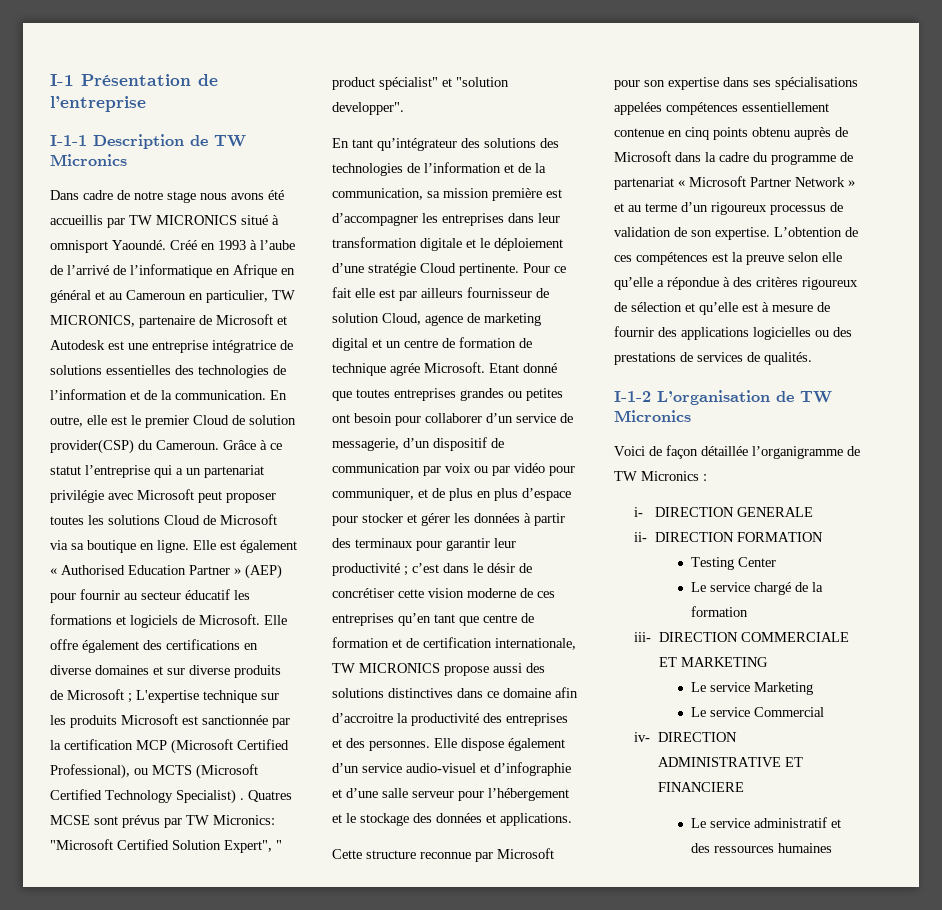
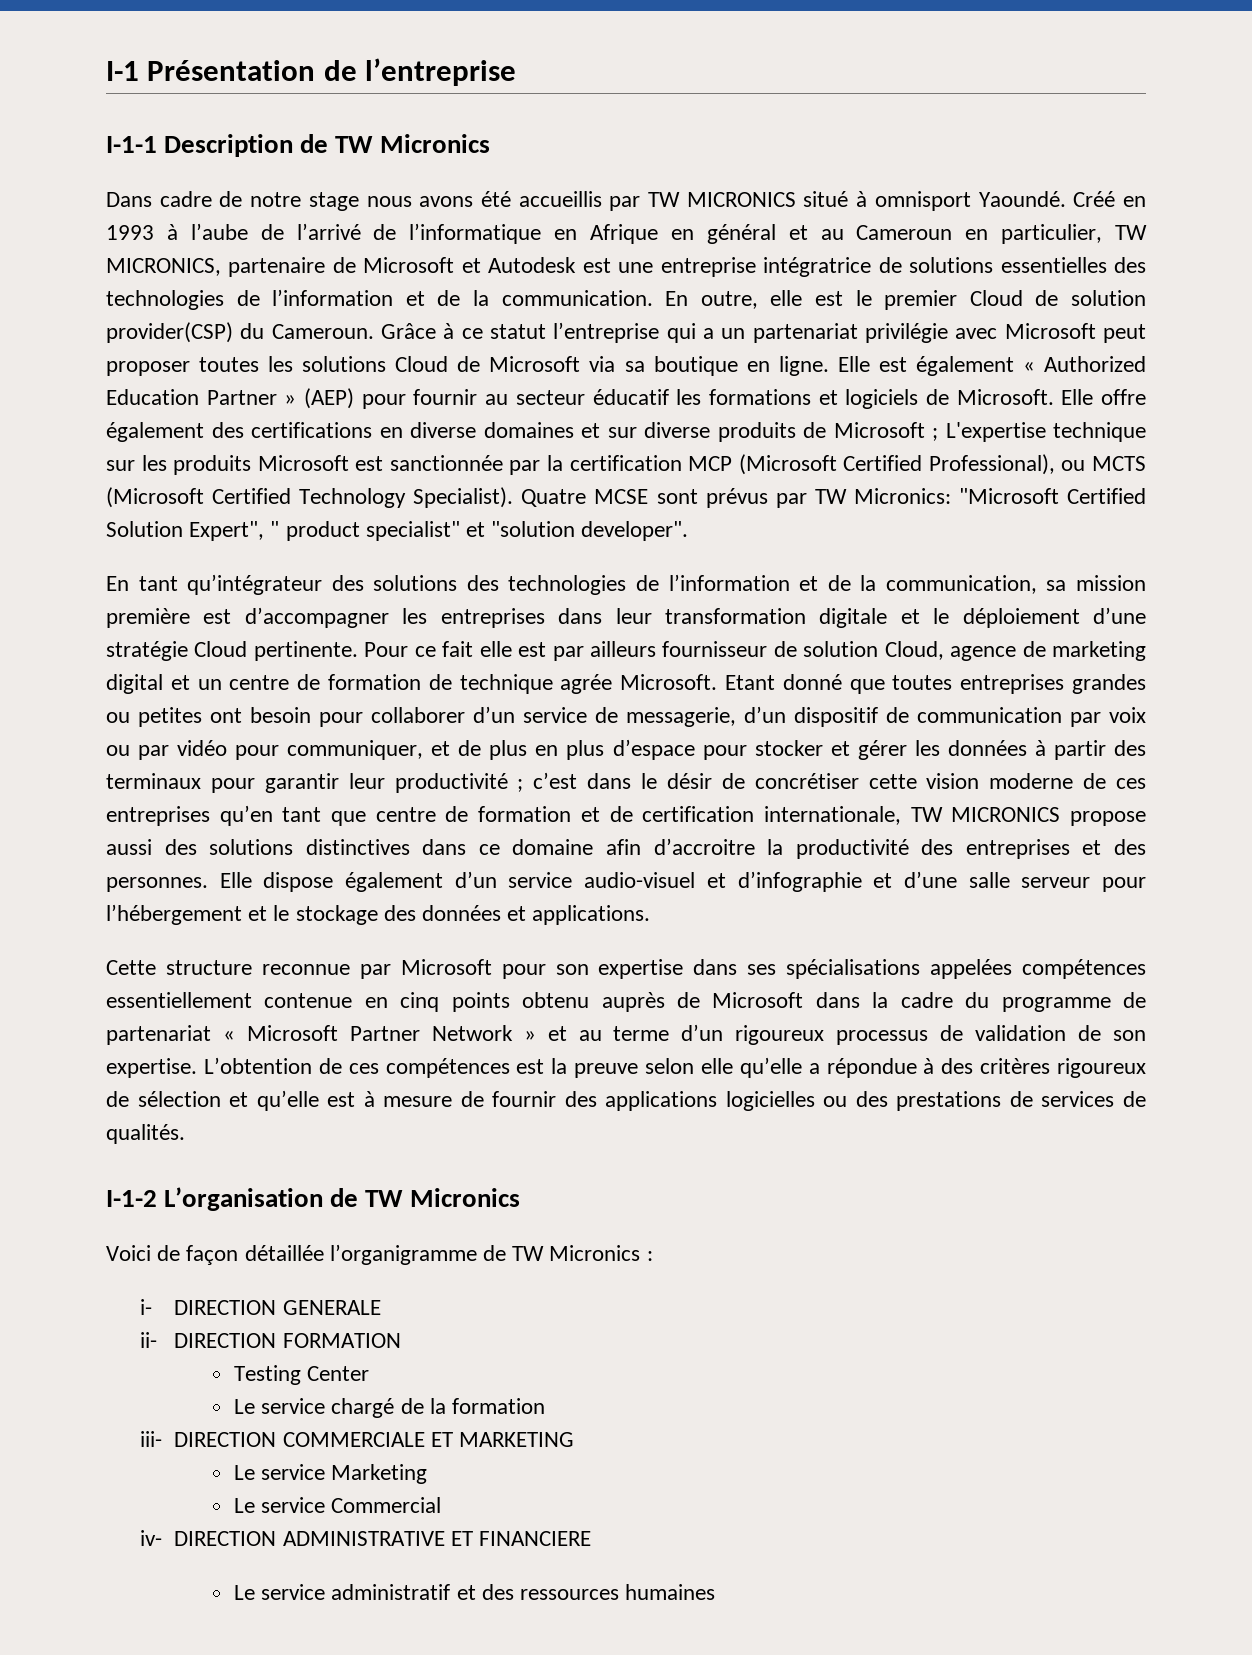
- Elle est également « Authorised Education Partner » (AEP) pour fournir au secteur éducatif les formations et logiciels de Microsoft.
+ Elle est également « Authorized Education Partner » (AEP) pour fournir au secteur éducatif les formations et logiciels de Microsoft.
- Elle offre également des certifications en diverse domaines et sur diverse produits de Microsoft ; L'expertise technique sur les produits Microsoft est sanctionnée par la certification MCP (Microsoft Certified Professional), ou MCTS (Microsoft Certified Technology Specialist) . Quatres MCSE sont prévus par TW Micronics: "Microsoft Certified Solution Expert", " product spécialist" et "solution developper".
+ Elle offre également des certifications en diverse domaines et sur diverse produits de Microsoft ; L'expertise technique sur les produits Microsoft est sanctionnée par la certification MCP (Microsoft Certified Professional), ou MCTS (Microsoft Certified Technology Specialist). Quatre MCSE sont prévus par TW Micronics: "Microsoft Certified Solution Expert", " product specialist" et "solution developer".

